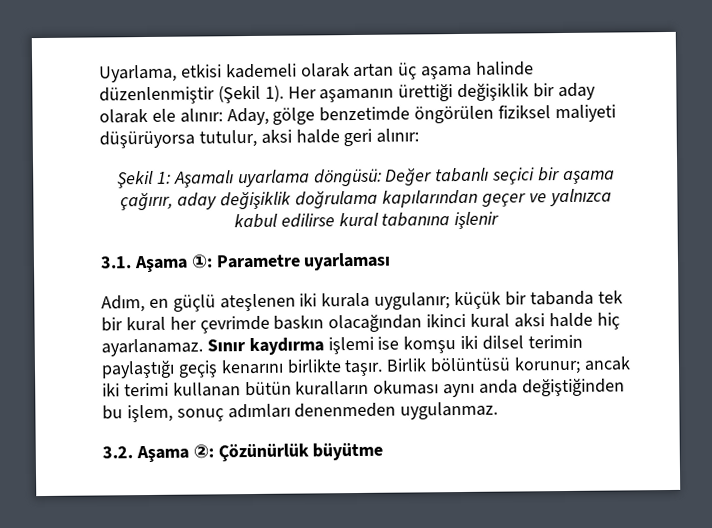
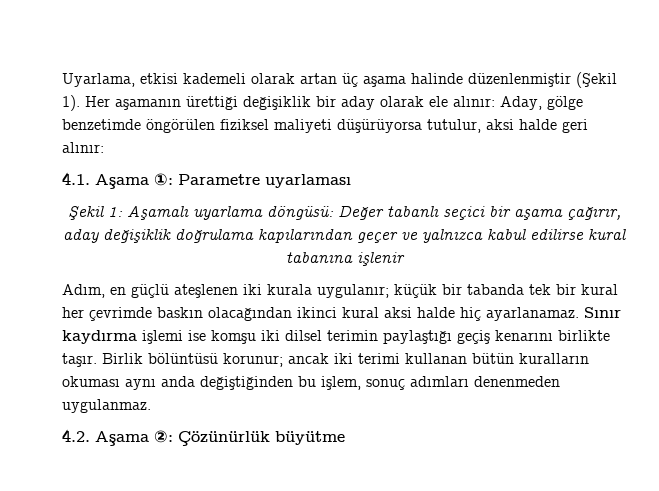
+ 4.1. Aşama ①: Parametre uyarlaması
- 3.1. Aşama ①: Parametre uyarlaması
- 3.2. Aşama ②: Çözünürlük büyütme
+ 4.2. Aşama ②: Çözünürlük büyütme

